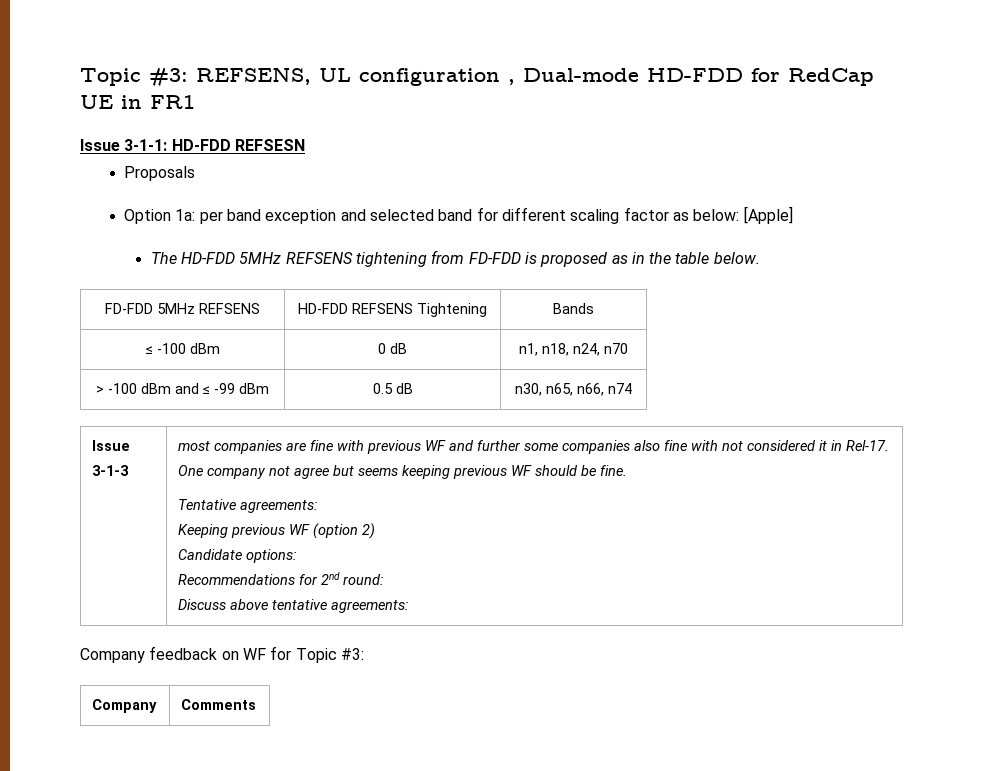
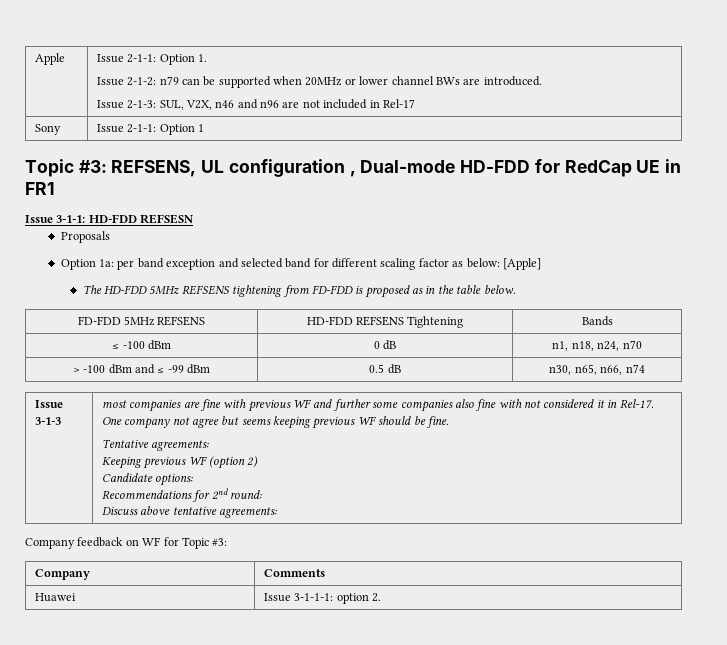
+ Apple | Issue 2-1-1: Option 1.
+ Issue 2-1-2: n79 can be supported when 20MHz or lower channel BWs are introduced.
+ Issue 2-1-3: SUL, V2X, n46 and n96 are not included in Rel-17
+ Sony | Issue 2-1-1: Option 1
+ Huawei | Issue 3-1-1-1: option 2.

